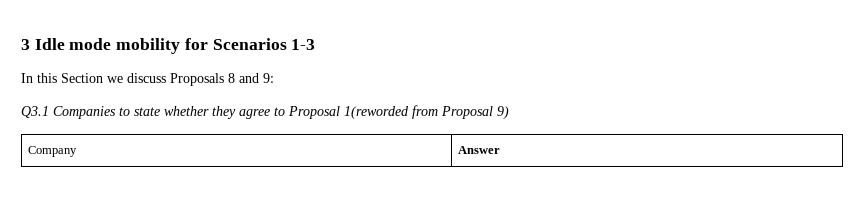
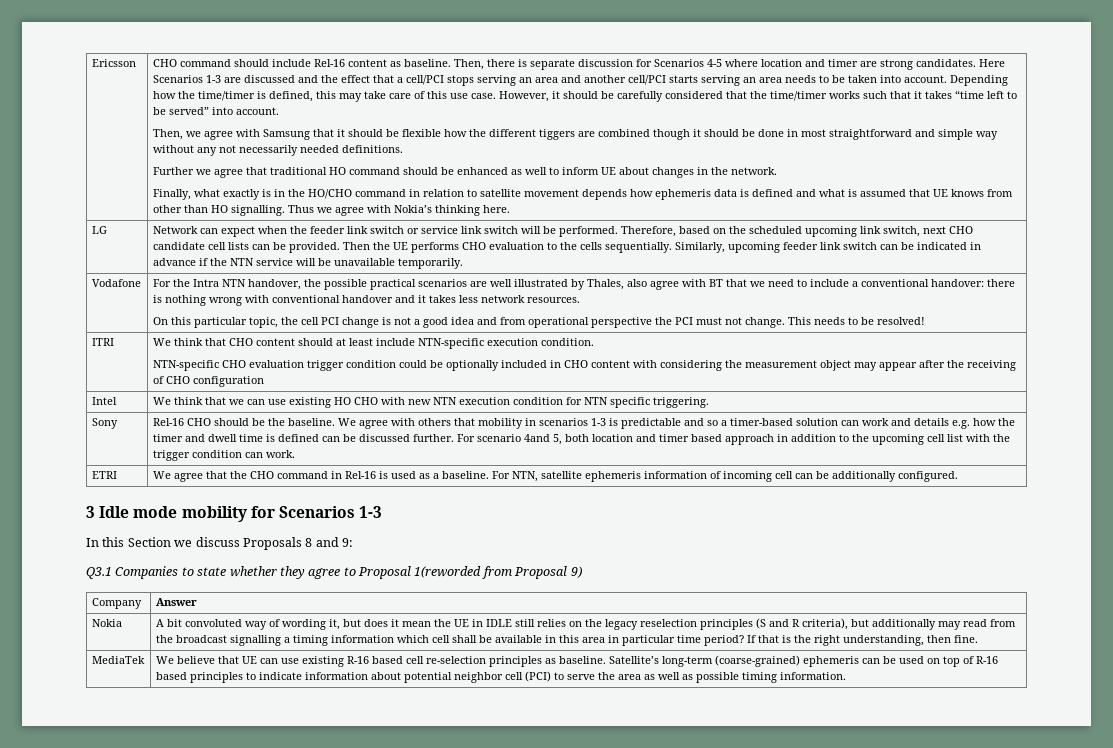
+ Ericsson | CHO command should include Rel-16 content as baseline. Then, there is separate discussion for Scenarios 4-5 where location and timer are strong candidates. Here Scenarios 1-3 are discussed and the effect that a cell/PCI stops serving an area and another cell/PCI starts serving an area needs to be taken into account. Depending how the time/timer is defined, this may take care of this use case. However, it should be carefully considered that the time/timer works such that it takes “time left to be served” into account.
+ Then, we agree with Samsung that it should be flexible how the different tiggers are combined though it should be done in most straightforward and simple way without any not necessarily needed definitions.
+ Further we agree that traditional HO command should be enhanced as well to inform UE about changes in the network.
+ Finally, what exactly is in the HO/CHO command in relation to satellite movement depends how ephemeris data is defined and what is assumed that UE knows from other than HO signalling. Thus we agree with Nokia’s thinking here.
+ LG | Network can expect when the feeder link switch or service link switch will be performed. Therefore, based on the scheduled upcoming link switch, next CHO candidate cell lists can be provided. Then the UE performs CHO evaluation to the cells sequentially. Similarly, upcoming feeder link switch can be indicated in advance if the NTN service will be unavailable temporarily.
+ Vodafone | For the Intra NTN handover, the possible practical scenarios are well illustrated by Thales, also agree with BT that we need to include a conventional handover: there is nothing wrong with conventional handover and it takes less network resources.
+ On this particular topic, the cell PCI change is not a good idea and from operational perspective the PCI must not change. This needs to be resolved!
+ ITRI | We think that CHO content should at least include NTN-specific execution condition.
+ NTN-specific CHO evaluation trigger condition could be optionally included in CHO content with considering the measurement object may appear after the receiving of CHO configuration
+ Intel | We think that we can use existing HO CHO with new NTN execution condition for NTN specific triggering.
+ Sony | Rel-16 CHO should be the baseline. We agree with others that mobility in scenarios 1-3 is predictable and so a timer-based solution can work and details e.g. how the timer and dwell time is defined can be discussed further. For scenario 4and 5, both location and timer based approach in addition to the upcoming cell list with the trigger condition can work.
+ ETRI | We agree that the CHO command in Rel-16 is used as a baseline. For NTN, satellite ephemeris information of incoming cell can be additionally configured.
+ Nokia | A bit convoluted way of wording it, but does it mean the UE in IDLE still relies on the legacy reselection principles (S and R criteria), but additionally may read from the broadcast signalling a timing information which cell shall be available in this area in particular time period? If that is the right understanding, then fine.
+ MediaTek | We believe that UE can use existing R-16 based cell re-selection principles as baseline. Satellite’s long-term (coarse-grained) ephemeris can be used on top of R-16 based principles to indicate information about potential neighbor cell (PCI) to serve the area as well as possible timing information.

